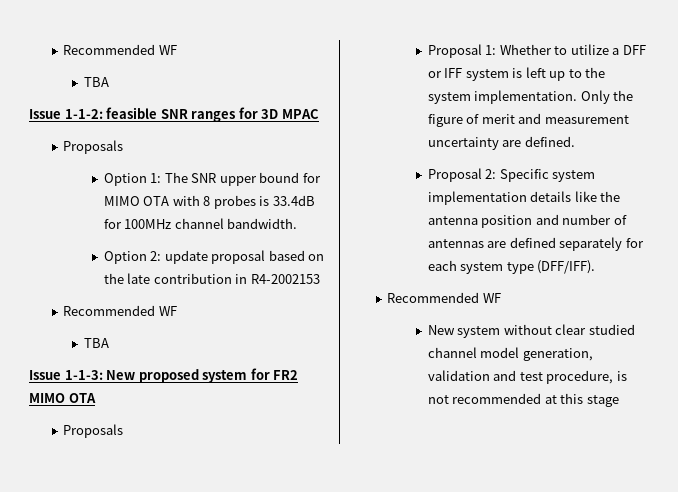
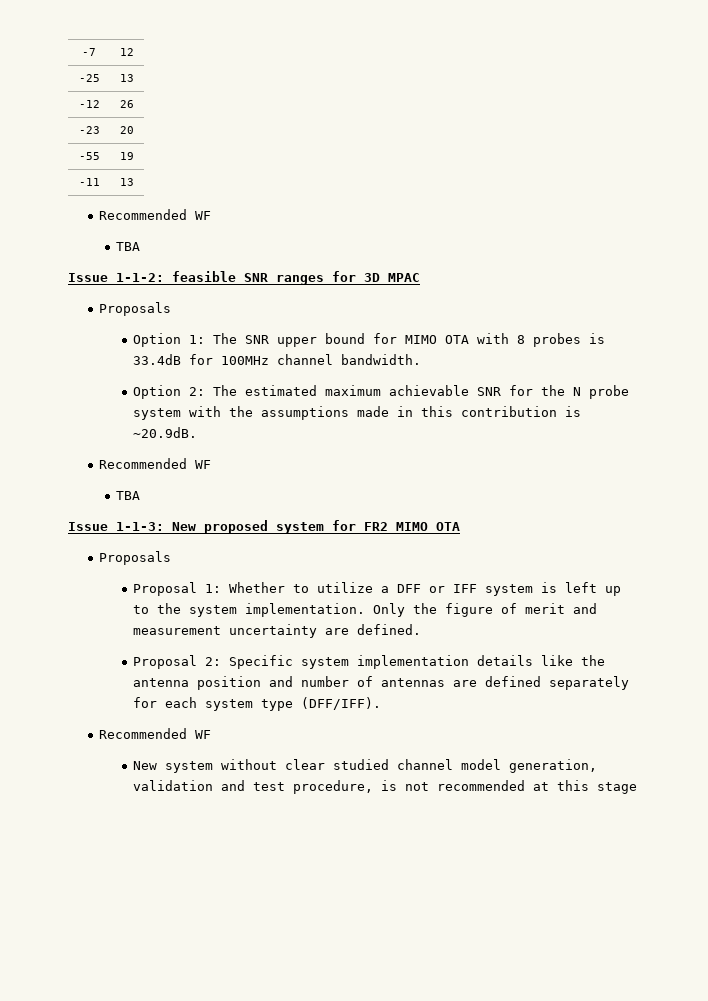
+ -7 | 12
+ -25 | 13
+ -12 | 26
+ -23 | 20
+ -55 | 19
+ -11 | 13
- Option 2: update proposal based on the late contribution in R4-2002153
+ Option 2: The estimated maximum achievable SNR for the N probe system with the assumptions made in this contribution is ~20.9dB.

